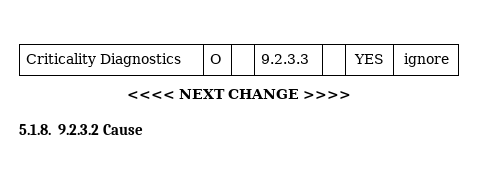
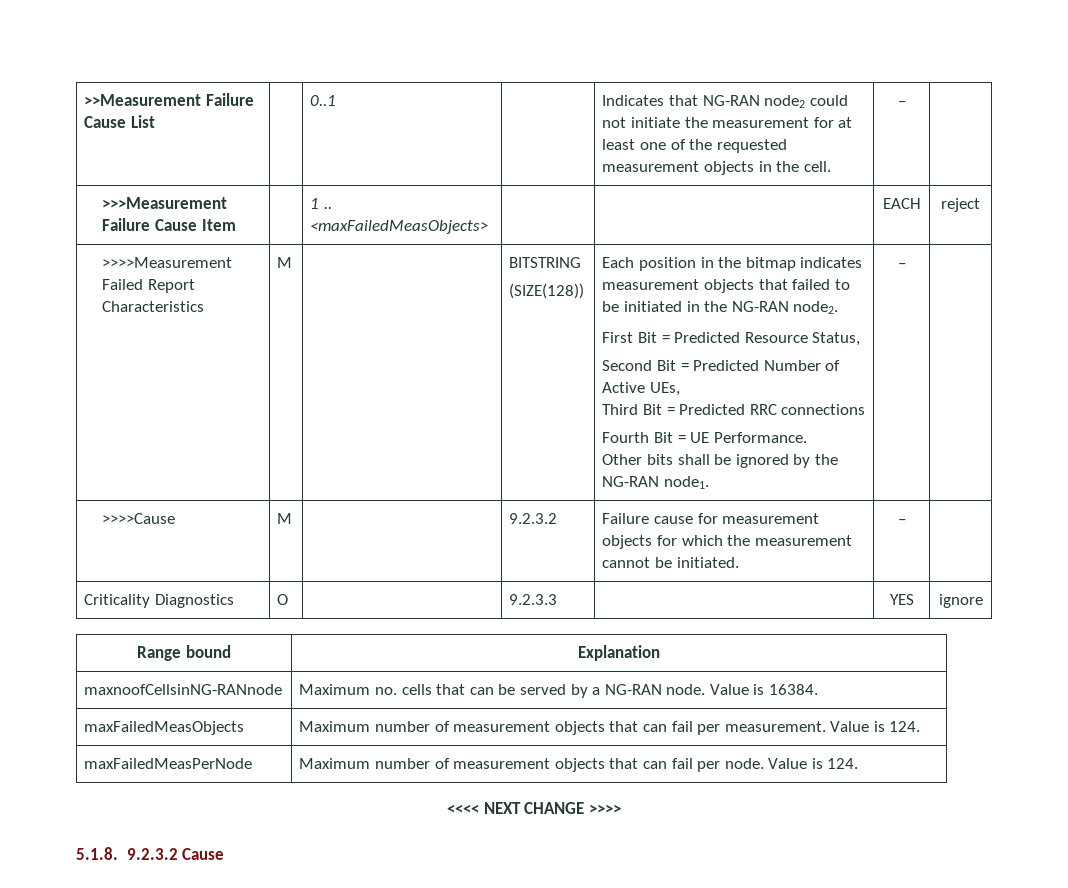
+ >>Measurement Failure Cause List | | 0..1 | | Indicates that NG-RAN node2 could not initiate the measurement for at least one of the requested measurement objects in the cell. | – |
+ >>>Measurement Failure Cause Item | | 1 .. <maxFailedMeasObjects> | | | EACH | reject
+ >>>>Measurement Failed Report Characteristics | M | | BITSTRING
+ (SIZE(128)) | Each position in the bitmap indicates measurement objects that failed to be initiated in the NG-RAN node2.
+ First Bit = Predicted Resource Status,
+ Second Bit = Predicted Number of Active UEs,
+ Third Bit = Predicted RRC connections
+ Fourth Bit = UE Performance.
+ Other bits shall be ignored by the NG-RAN node1. | – |
+ >>>>Cause | M | | 9.2.3.2 | Failure cause for measurement objects for which the measurement cannot be initiated. | – |
+ Range bound | Explanation
+ maxnoofCellsinNG-RANnode | Maximum no. cells that can be served by a NG-RAN node. Value is 16384.
+ maxFailedMeasObjects | Maximum number of measurement objects that can fail per measurement. Value is 124.
+ maxFailedMeasPerNode | Maximum number of measurement objects that can fail per node. Value is 124.

